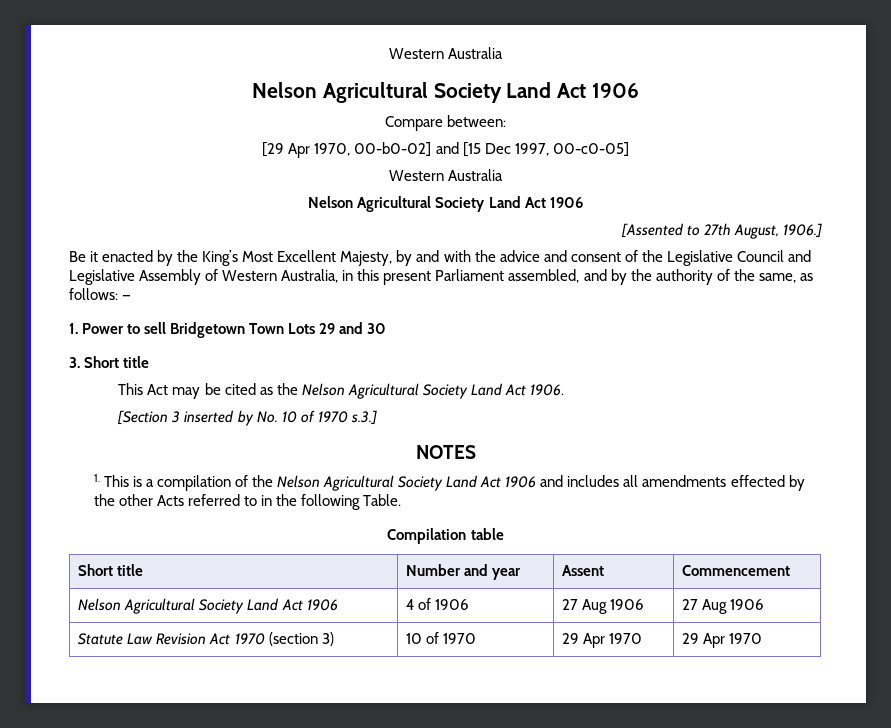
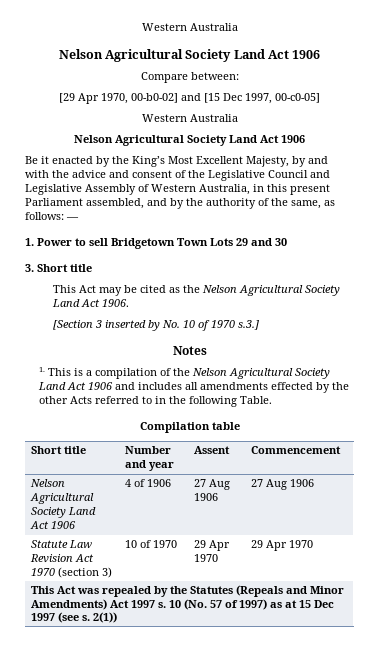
- [Assented to 27th August, 1906.]
- NOTES
+ Notes
+ This Act was repealed by the Statutes (Repeals and Minor Amendments) Act 1997 s. 10 (No. 57 of 1997) as at 15 Dec 1997 (see s. 2(1))

